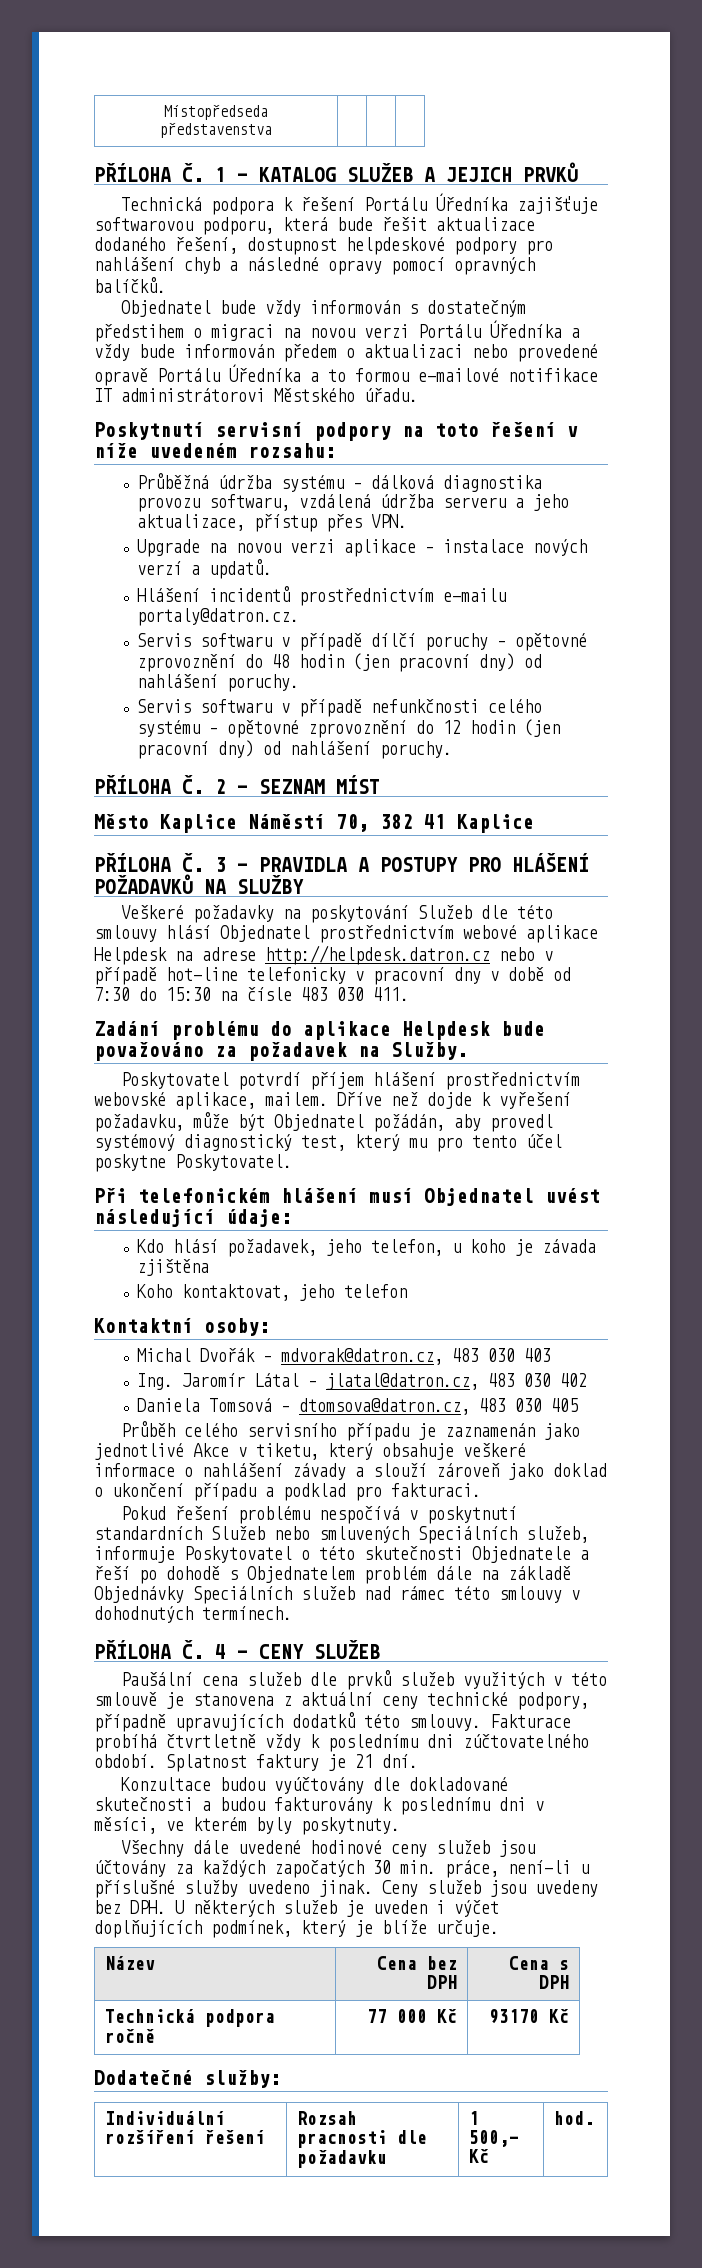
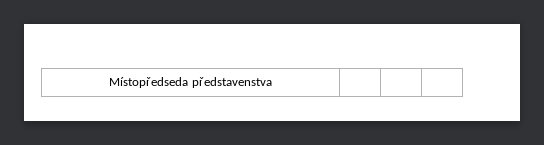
- PŘÍLOHA Č. 1 - KATALOG SLUŽEB A JEJICH PRVKŮ
- Technická podpora k řešení Portálu Úředníka zajišťuje softwarovou podporu, která bude řešit aktualizace dodaného řešení, dostupnost helpdeskové podpory pro nahlášení chyb a následné opravy pomocí opravných balíčků.
- Objednatel bude vždy informován s dostatečným předstihem o migraci na novou verzi Portálu Úředníka a vždy bude informován předem o aktualizaci nebo provedené opravě Portálu Úředníka a to formou e-mailové notifikace IT administrátorovi Městského úřadu.
- Poskytnutí servisní podpory na toto řešení v níže uvedeném rozsahu:
- Průběžná údržba systému – dálková diagnostika provozu softwaru, vzdálená údržba serveru a jeho aktualizace, přístup přes VPN.
- Upgrade na novou verzi aplikace – instalace nových verzí a updatů.
- Hlášení incidentů prostřednictvím e-mailu portaly@datron.cz.
- Servis softwaru v případě dílčí poruchy – opětovné zprovoznění do 48 hodin (jen pracovní dny) od nahlášení poruchy.
- Servis softwaru v případě nefunkčnosti celého systému – opětovné zprovoznění do 12 hodin (jen pracovní dny) od nahlášení poruchy.
- PŘÍLOHA Č. 2 – SEZNAM MÍST
- Město Kaplice Náměstí 70, 382 41 Kaplice
- PŘÍLOHA Č. 3 – PRAVIDLA A POSTUPY PRO HLÁŠENÍ POŽADAVKŮ NA SLUŽBY
- Veškeré požadavky na poskytování Služeb dle této smlouvy hlásí Objednatel prostřednictvím webové aplikace Helpdesk na adrese http://helpdesk.datron.cz nebo v případě hot-line telefonicky v pracovní dny v době od 7:30 do 15:30 na čísle 483 030 411.
- Zadání problému do aplikace Helpdesk bude považováno za požadavek na Služby.
- Poskytovatel potvrdí příjem hlášení prostřednictvím webovské aplikace, mailem. Dříve než dojde k vyřešení požadavku, může být Objednatel požádán, aby provedl systémový diagnostický test, který mu pro tento účel poskytne Poskytovatel.
- Při telefonickém hlášení musí Objednatel uvést následující údaje:
- Kdo hlásí požadavek, jeho telefon, u koho je závada zjištěna
- Koho kontaktovat, jeho telefon
- Kontaktní osoby:
- Michal Dvořák – mdvorak@datron.cz, 483 030 403
- Ing. Jaromír Látal – jlatal@datron.cz, 483 030 402
- Daniela Tomsová – dtomsova@datron.cz, 483 030 405
- Průběh celého servisního případu je zaznamenán jako jednotlivé Akce v tiketu, který obsahuje veškeré informace o nahlášení závady a slouží zároveň jako doklad o ukončení případu a podklad pro fakturaci.
- Pokud řešení problému nespočívá v poskytnutí standardních Služeb nebo smluvených Speciálních služeb, informuje Poskytovatel o této skutečnosti Objednatele a řeší po dohodě s Objednatelem problém dále na základě Objednávky Speciálních služeb nad rámec této smlouvy v dohodnutých termínech.
- PŘÍLOHA Č. 4 – CENY SLUŽEB
- Paušální cena služeb dle prvků služeb využitých v této smlouvě je stanovena z aktuální ceny technické podpory, případně upravujících dodatků této smlouvy. Fakturace probíhá čtvrtletně vždy k poslednímu dni zúčtovatelného období. Splatnost faktury je 21 dní.
- Konzultace budou vyúčtovány dle dokladované skutečnosti a budou fakturovány k poslednímu dni v měsíci, ve kterém byly poskytnuty.
- Všechny dále uvedené hodinové ceny služeb jsou účtovány za každých započatých 30 min. práce, není-li u příslušné služby uvedeno jinak. Ceny služeb jsou uvedeny bez DPH. U některých služeb je uveden i výčet doplňujících podmínek, který je blíže určuje.
- Název | Cena bez DPH | Cena s DPH
- Technická podpora ročně | 77 000 Kč | 93170 Kč
- Dodatečné služby:
- Individuální rozšíření řešení | Rozsah pracnosti dle požadavku | 1 500,- Kč | hod.

